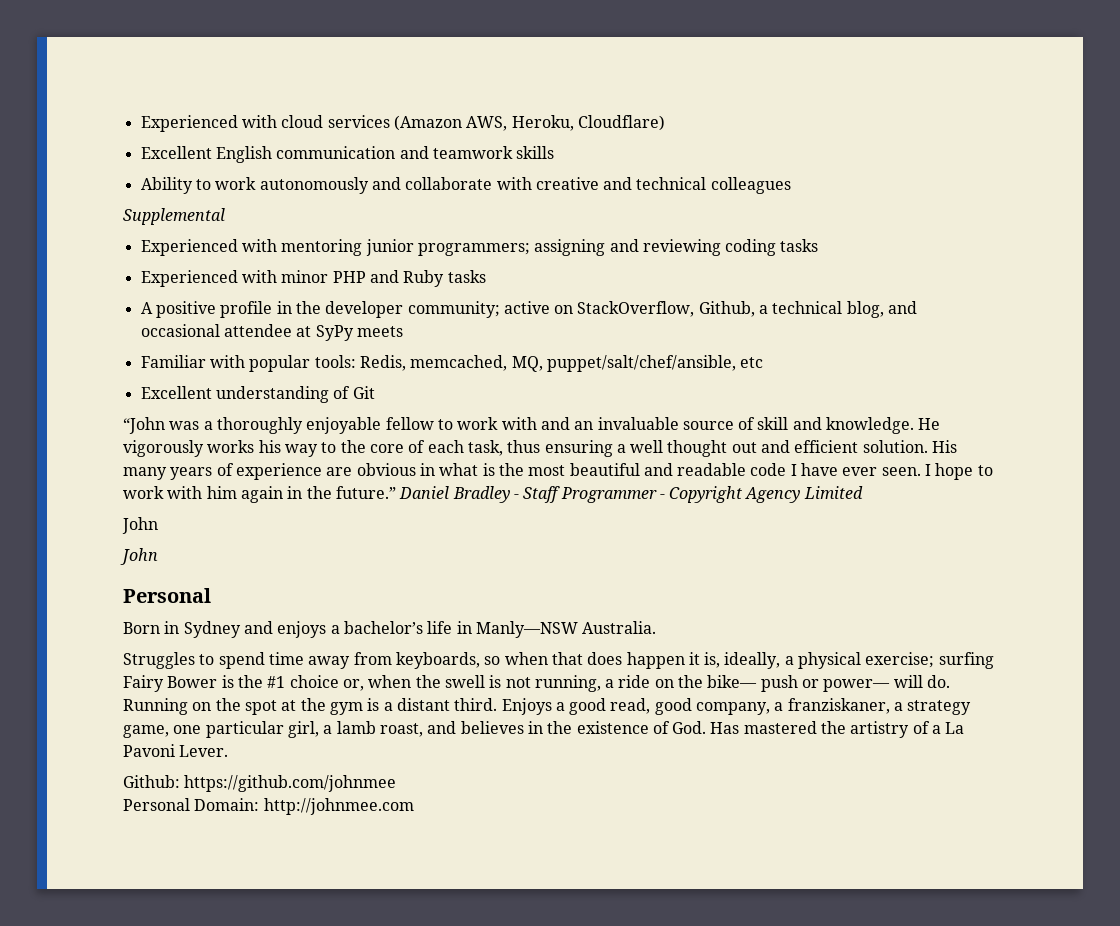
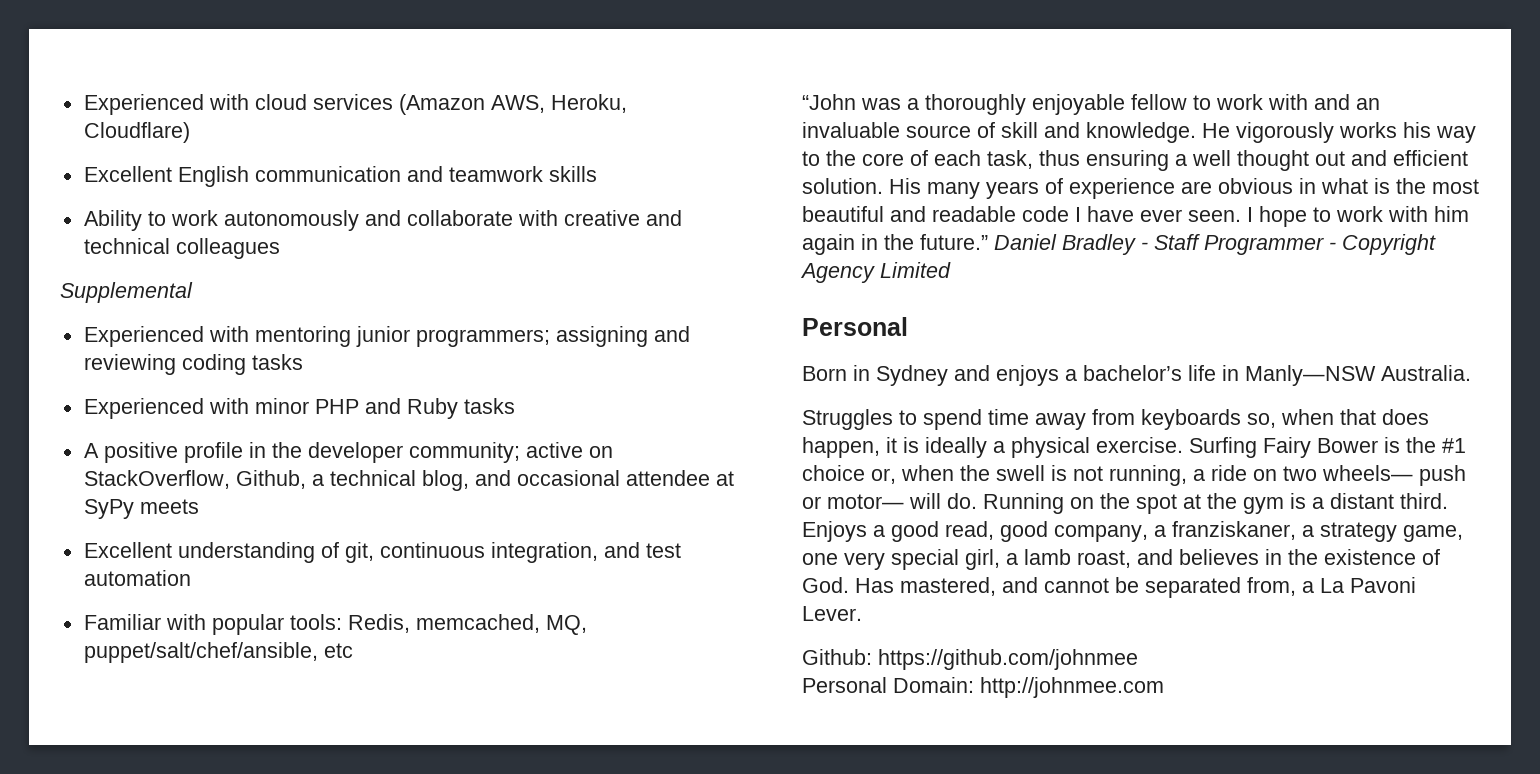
+ Excellent understanding of git, continuous integration, and test automation
- Excellent understanding of Git
  Daniel Bradley - Staff Programmer - Copyright Agency Limited
- John
- John
- Struggles to spend time away from keyboards, so when that does happen it is, ideally, a physical exercise; surfing Fairy Bower is the #1 choice or, when the swell is not running, a ride on the bike— push or power— will do.
+ Struggles to spend time away from keyboards so, when that does happen, it is ideally a physical exercise. Surfing Fairy Bower is the #1 choice or, when the swell is not running, a ride on two wheels— push or motor— will do.
- Enjoys a good read, good company, a franziskaner, a strategy game, one particular girl, a lamb roast, and believes in the existence of God. Has mastered the artistry of a La Pavoni Lever.
+ Enjoys a good read, good company, a franziskaner, a strategy game, one very special girl, a lamb roast, and believes in the existence of God. Has mastered, and cannot be separated from, a La Pavoni Lever.

